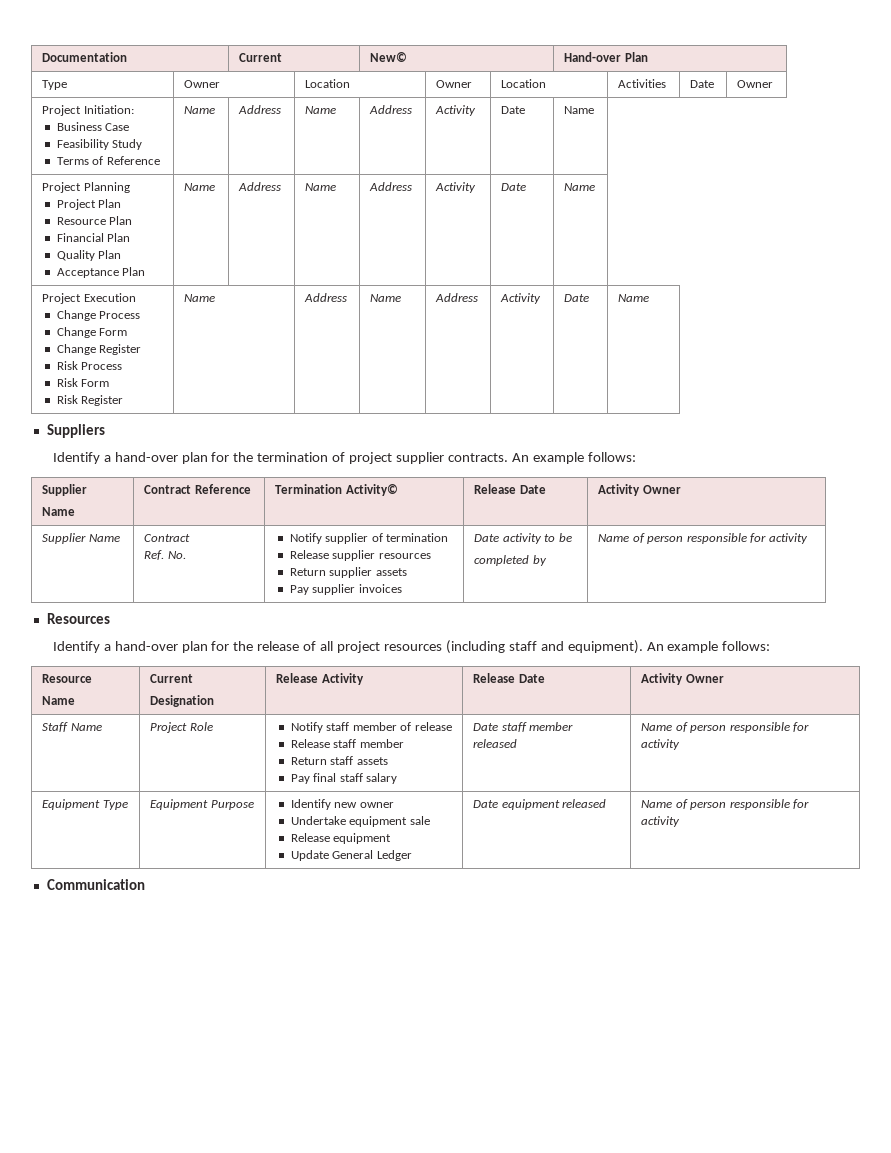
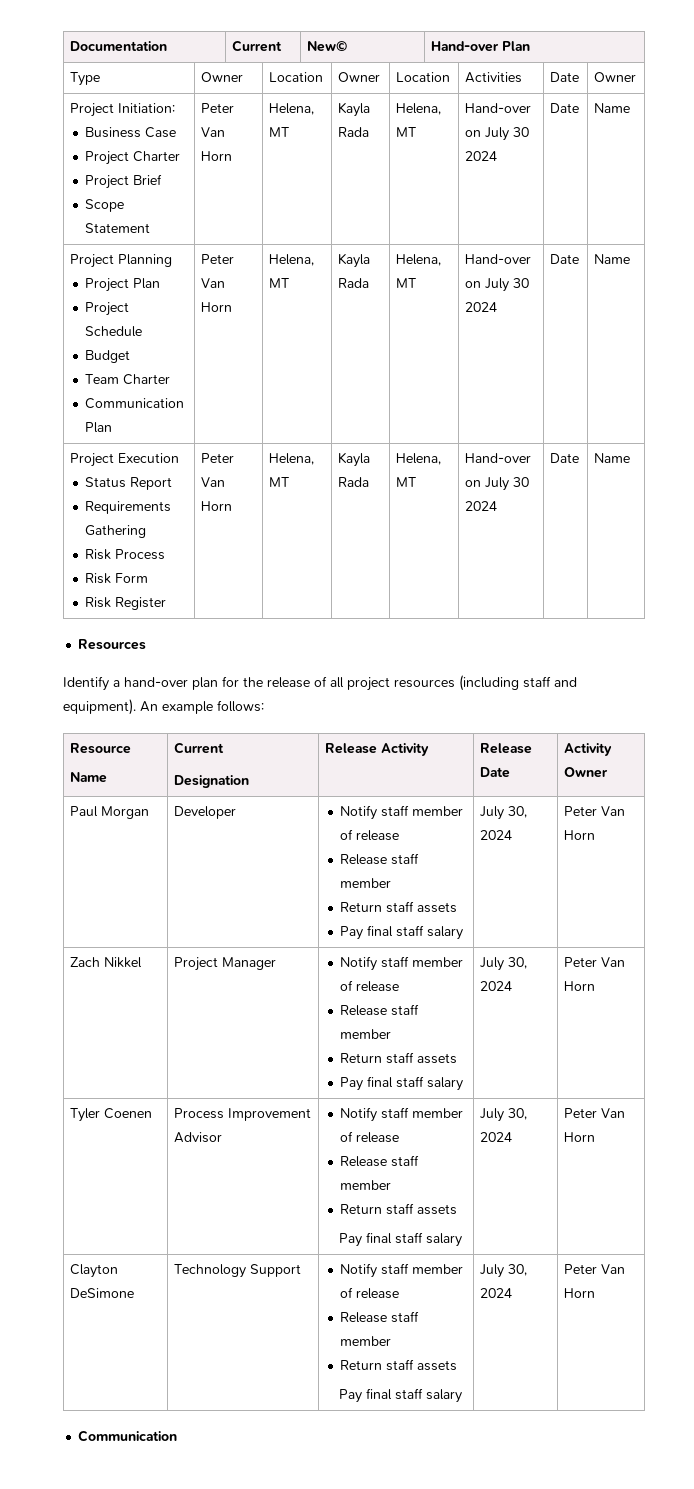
  Project Initiation:
  Business Case
- Feasibility Study
- Terms of Reference | Name | Address | Name | Address | Activity | Date | Name
+ Project Charter
+ Project Brief
+ Scope Statement | Peter Van Horn | Helena, MT | Kayla Rada | Helena, MT | Hand-over on July 30 2024 | Date | Name
  Project Planning
  Project Plan
- Resource Plan
- Financial Plan
- Quality Plan
- Acceptance Plan | Name | Address | Name | Address | Activity | Date | Name
+ Project Schedule
+ Budget
+ Team Charter
+ Communication Plan | Peter Van Horn | Helena, MT | Kayla Rada | Helena, MT | Hand-over on July 30 2024 | Date | Name
  Project Execution
- Change Process
- Change Form
- Change Register
+ Status Report
+ Requirements Gathering
  Risk Process
  Risk Form
- Risk Register | Name | Address | Name | Address | Activity | Date | Name
- Suppliers
- Identify a hand-over plan for the termination of project supplier contracts. An example follows:
- Supplier
- Name | Contract Reference | Termination Activity© | Release Date | Activity Owner
- Supplier Name | Contract
- Ref. No. | Notify supplier of termination
- Release supplier resources
- Return supplier assets
- Pay supplier invoices | Date activity to be
- completed by | Name of person responsible for activity
+ Risk Register | Peter Van Horn | Helena, MT | Kayla Rada | Helena, MT | Hand-over on July 30 2024 | Date | Name
- Staff Name | Project Role | Notify staff member of release
+ Paul Morgan | Developer | Notify staff member of release
  Release staff member
  Return staff assets
- Pay final staff salary | Date staff member released | Name of person responsible for activity
- Equipment Type | Equipment Purpose | Identify new owner
- Undertake equipment sale
- Release equipment
- Update General Ledger | Date equipment released | Name of person responsible for activity
+ Pay final staff salary | July 30, 2024 | Peter Van Horn
+ Zach Nikkel | Project Manager | Notify staff member of release
+ Release staff member
+ Return staff assets
+ Pay final staff salary | July 30, 2024 | Peter Van Horn
+ Tyler Coenen | Process Improvement Advisor | Notify staff member of release
+ Release staff member
+ Return staff assets
+ Pay final staff salary | July 30, 2024 | Peter Van Horn
+ Clayton DeSimone | Technology Support | Notify staff member of release
+ Release staff member
+ Return staff assets
+ Pay final staff salary | July 30, 2024 | Peter Van Horn

